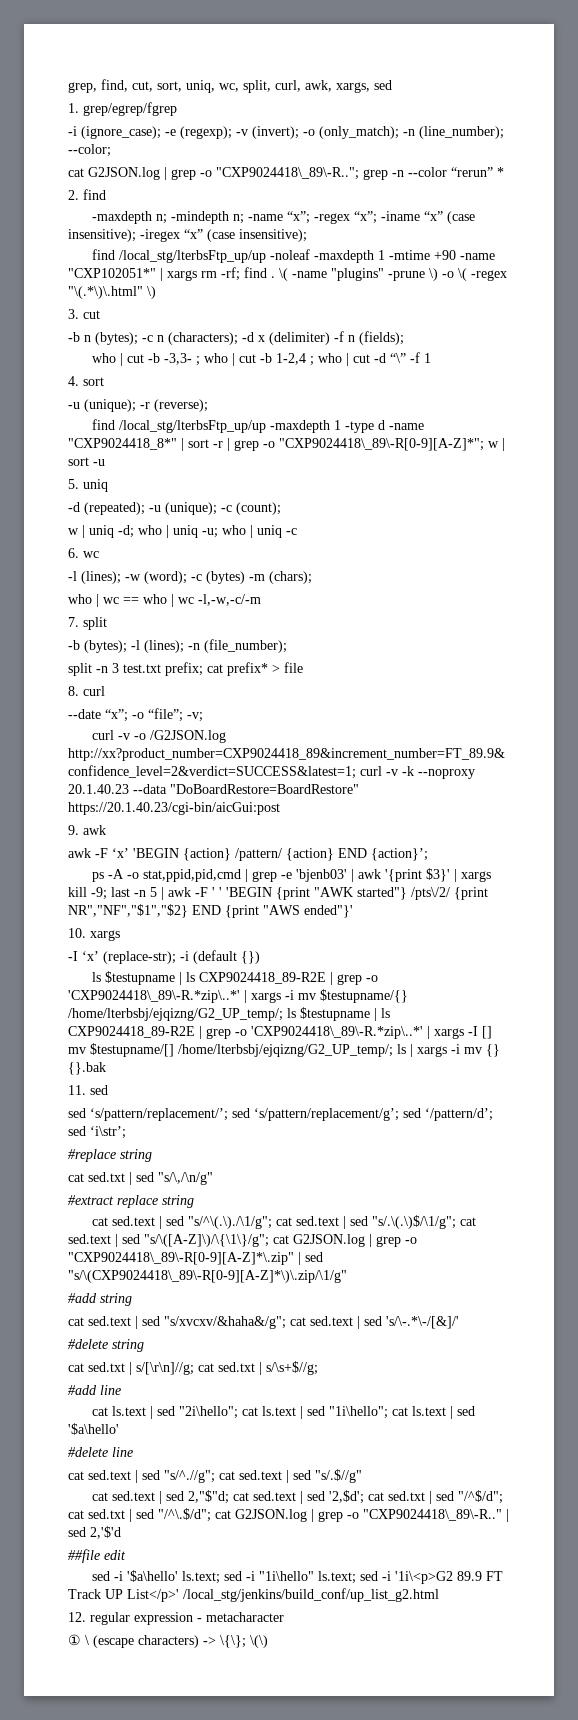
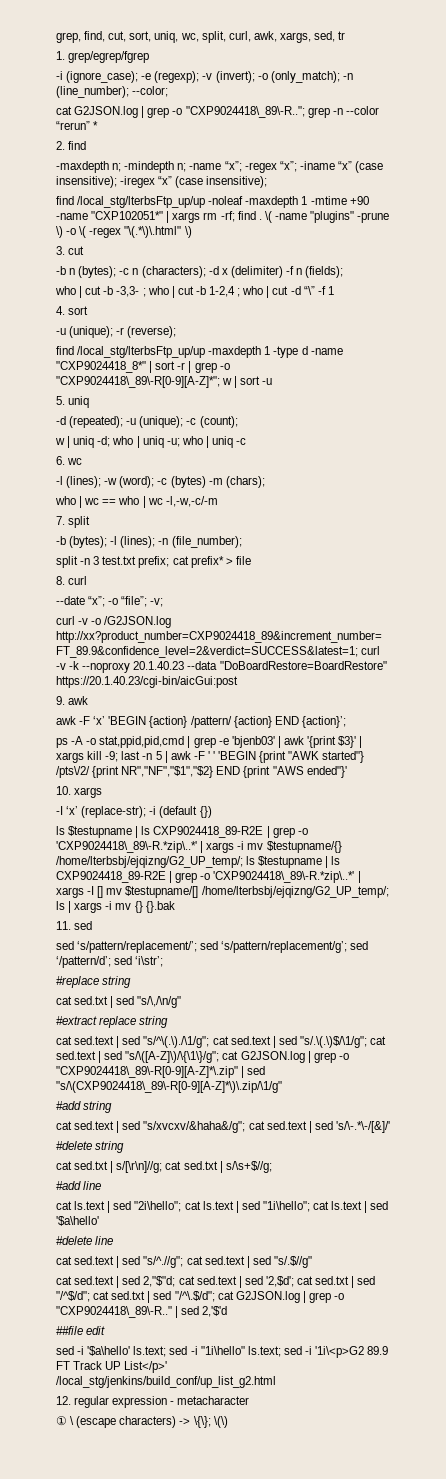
- grep, find, cut, sort, uniq, wc, split, curl, awk, xargs, sed
+ grep, find, cut, sort, uniq, wc, split, curl, awk, xargs, sed, tr

